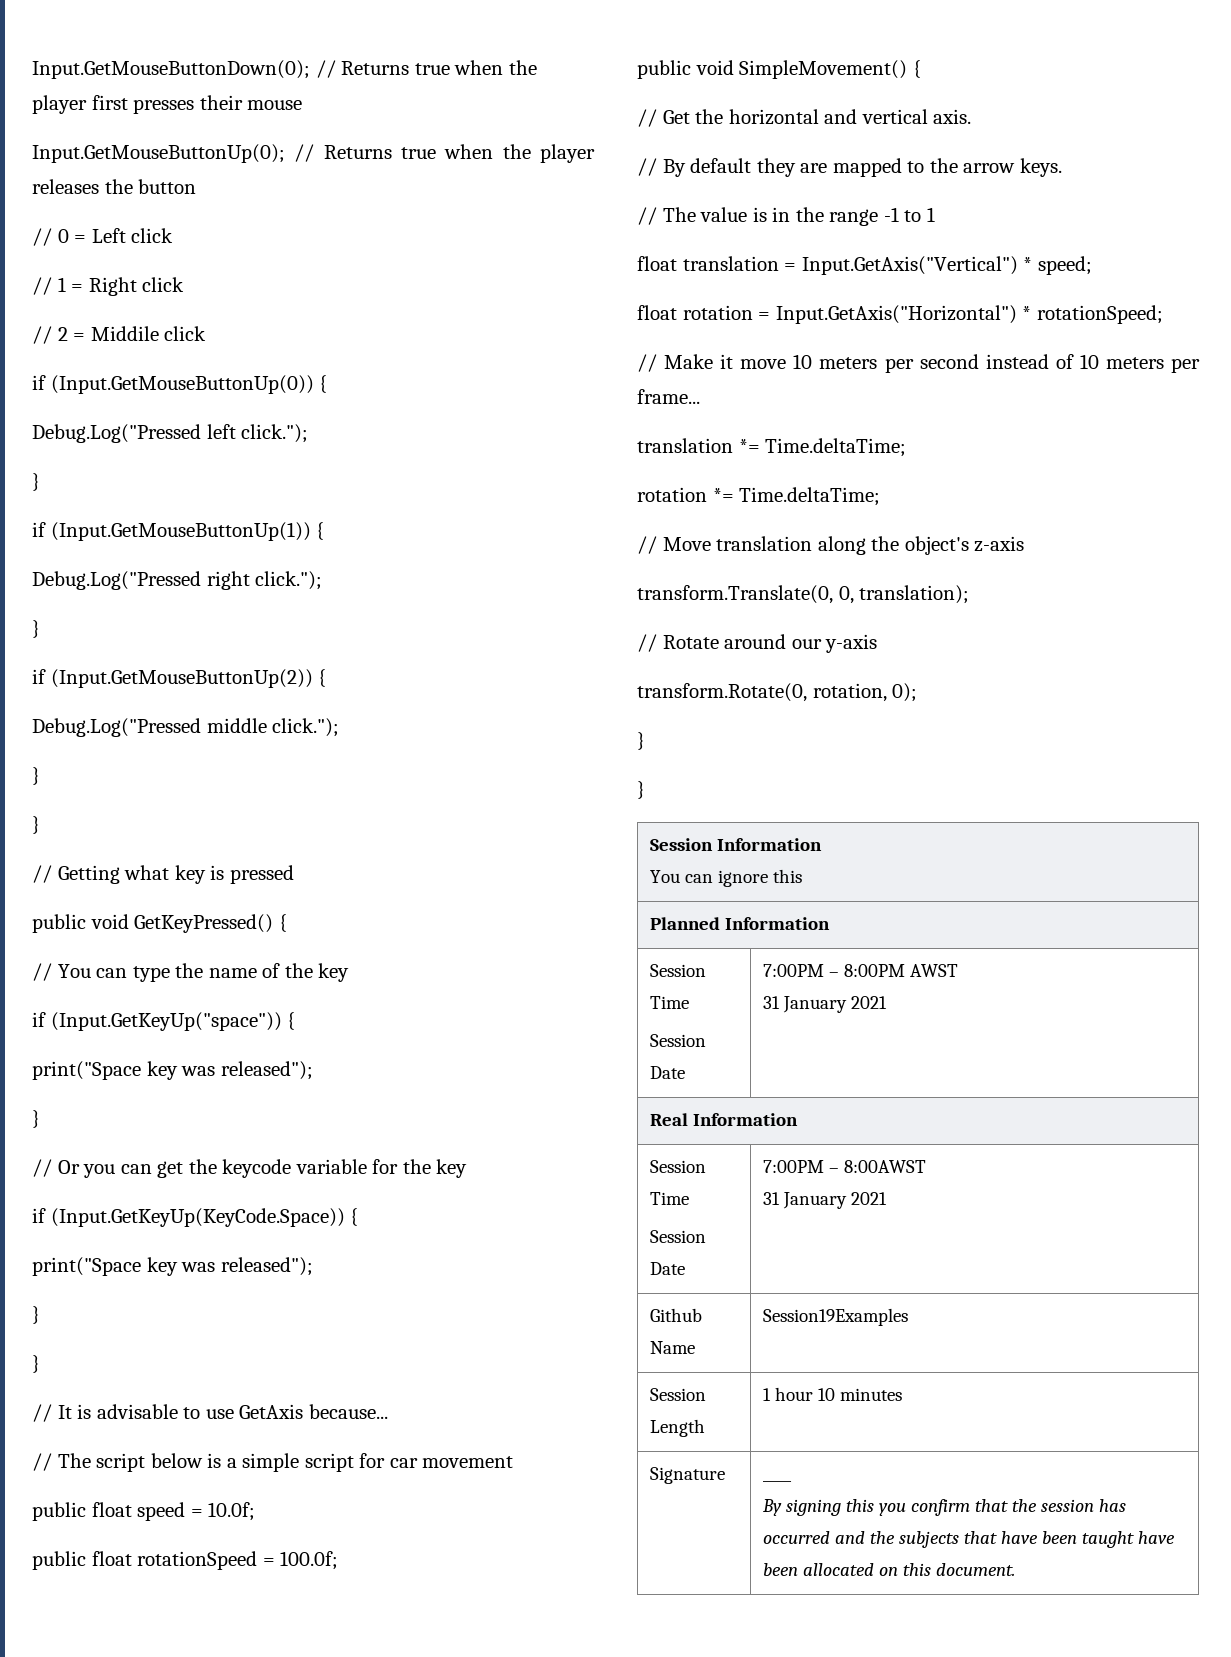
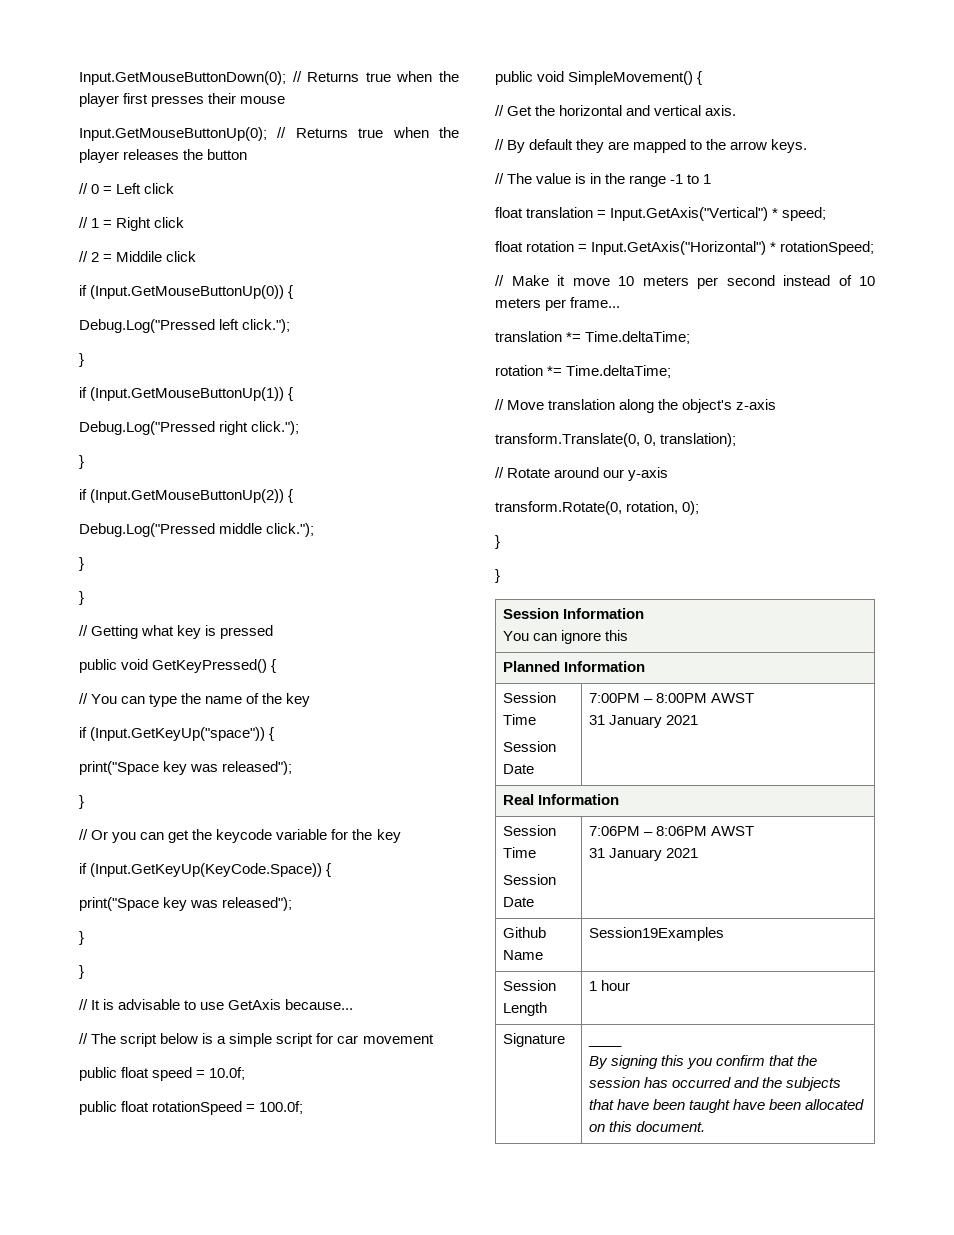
  Real Information
  Session Time
- Session Date | 7:00PM – 8:00AWST
+ Session Date | 7:06PM – 8:06PM AWST
- Session Length | 1 hour 10 minutes
+ Session Length | 1 hour

